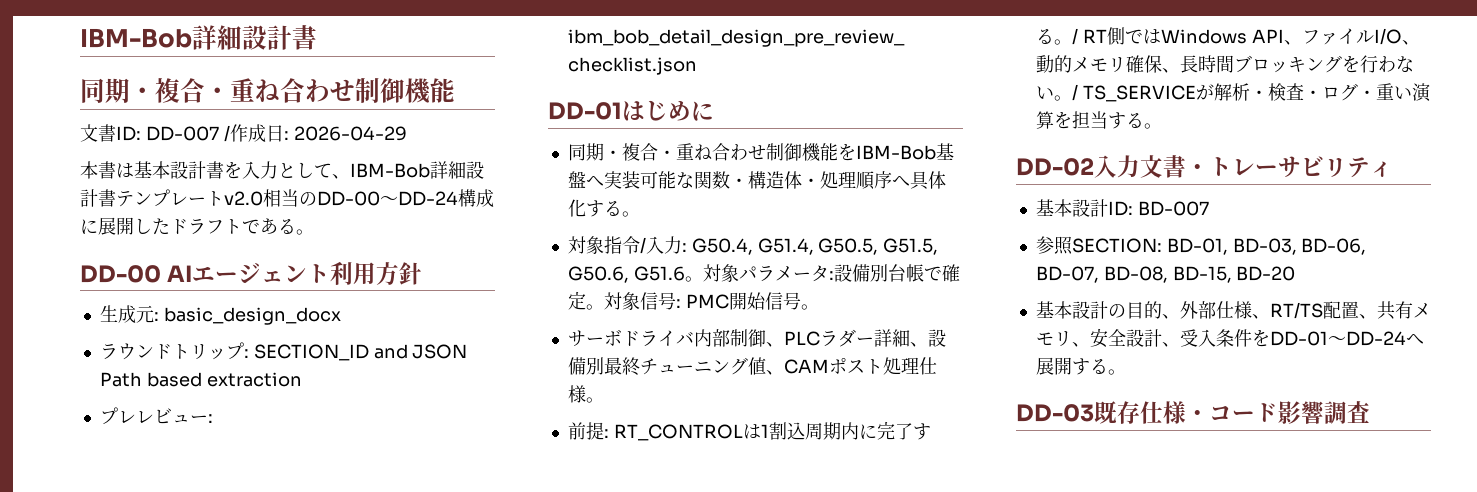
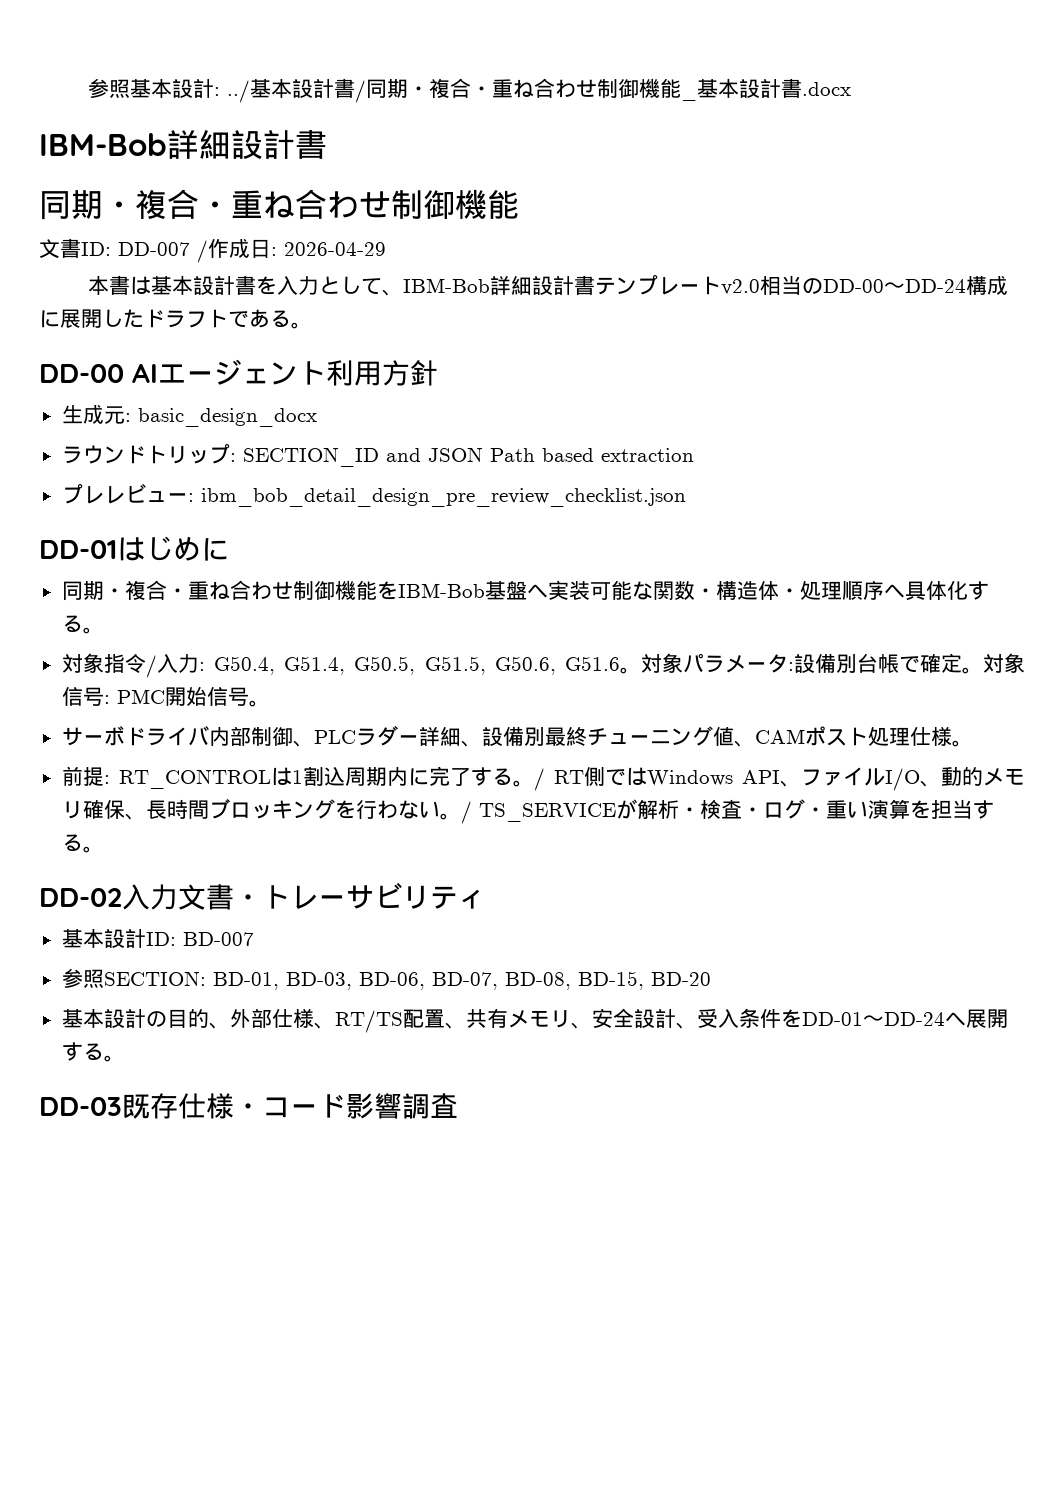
+ 参照基本設計: ../基本設計書/同期・複合・重ね合わせ制御機能_基本設計書.docx

